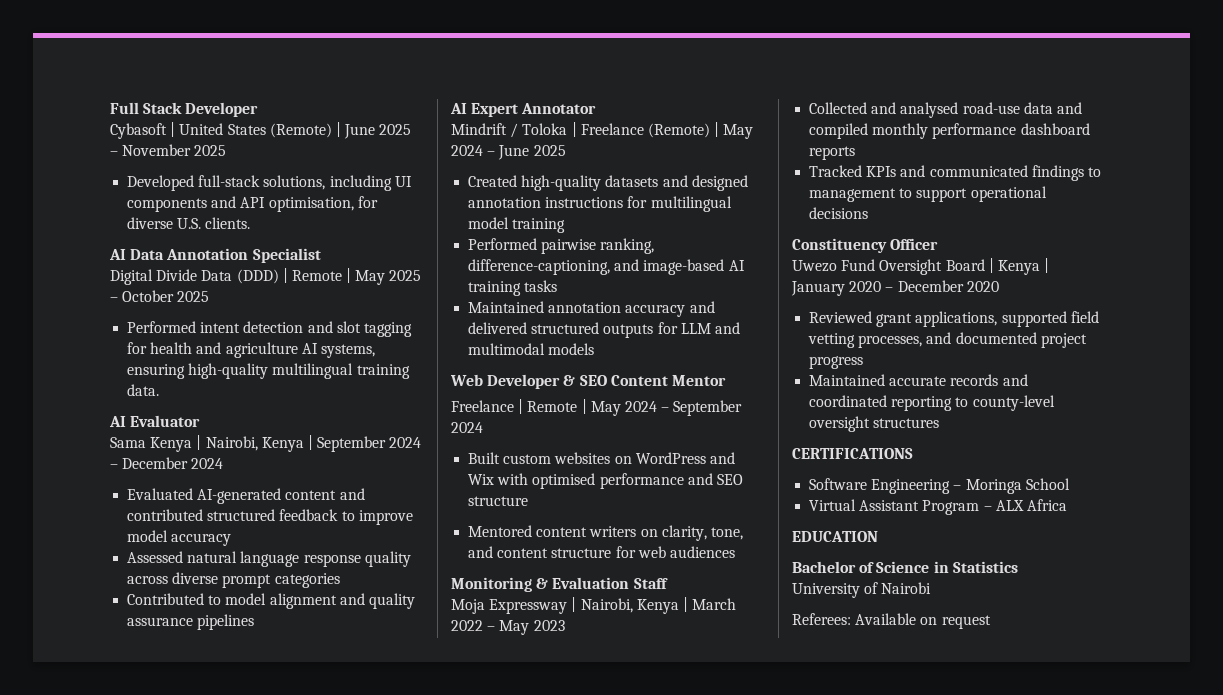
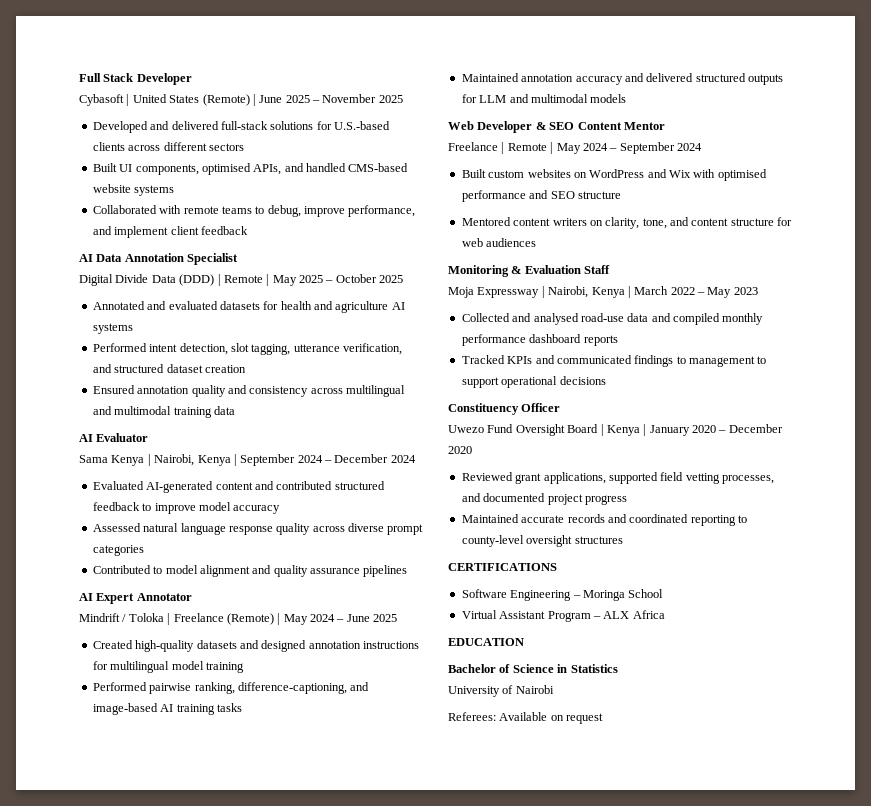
- Developed full-stack solutions, including UI components and API optimisation, for diverse U.S. clients.
+ Developed and delivered full-stack solutions for U.S.-based clients across different sectors
+ Built UI components, optimised APIs, and handled CMS-based website systems
+ Collaborated with remote teams to debug, improve performance, and implement client feedback
- Performed intent detection and slot tagging for health and agriculture AI systems, ensuring high-quality multilingual training data.
+ Annotated and evaluated datasets for health and agriculture AI systems
+ Performed intent detection, slot tagging, utterance verification, and structured dataset creation
+ Ensured annotation quality and consistency across multilingual and multimodal training data

